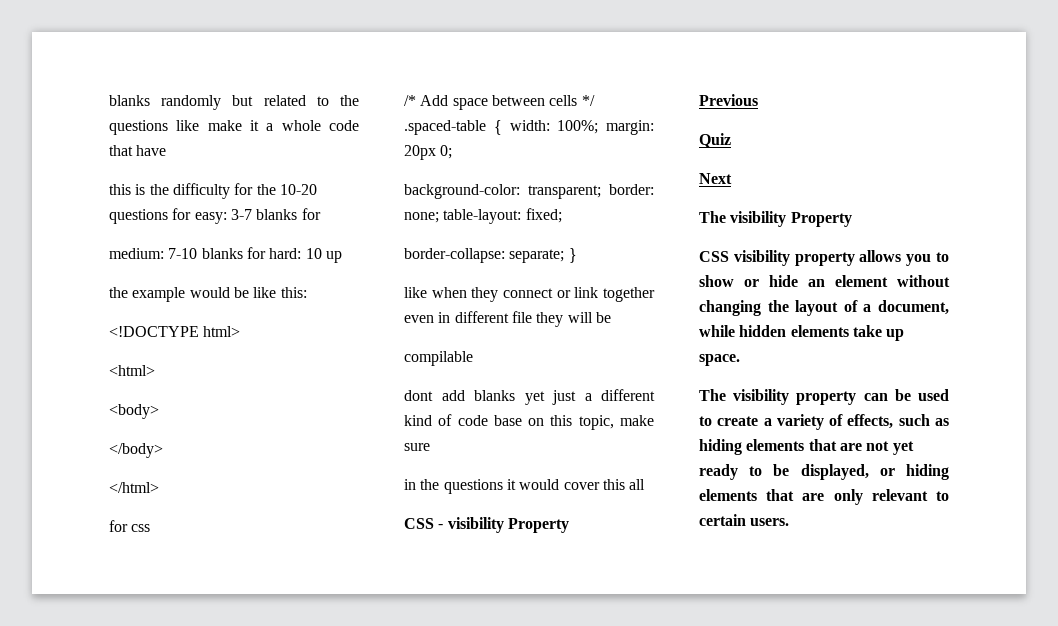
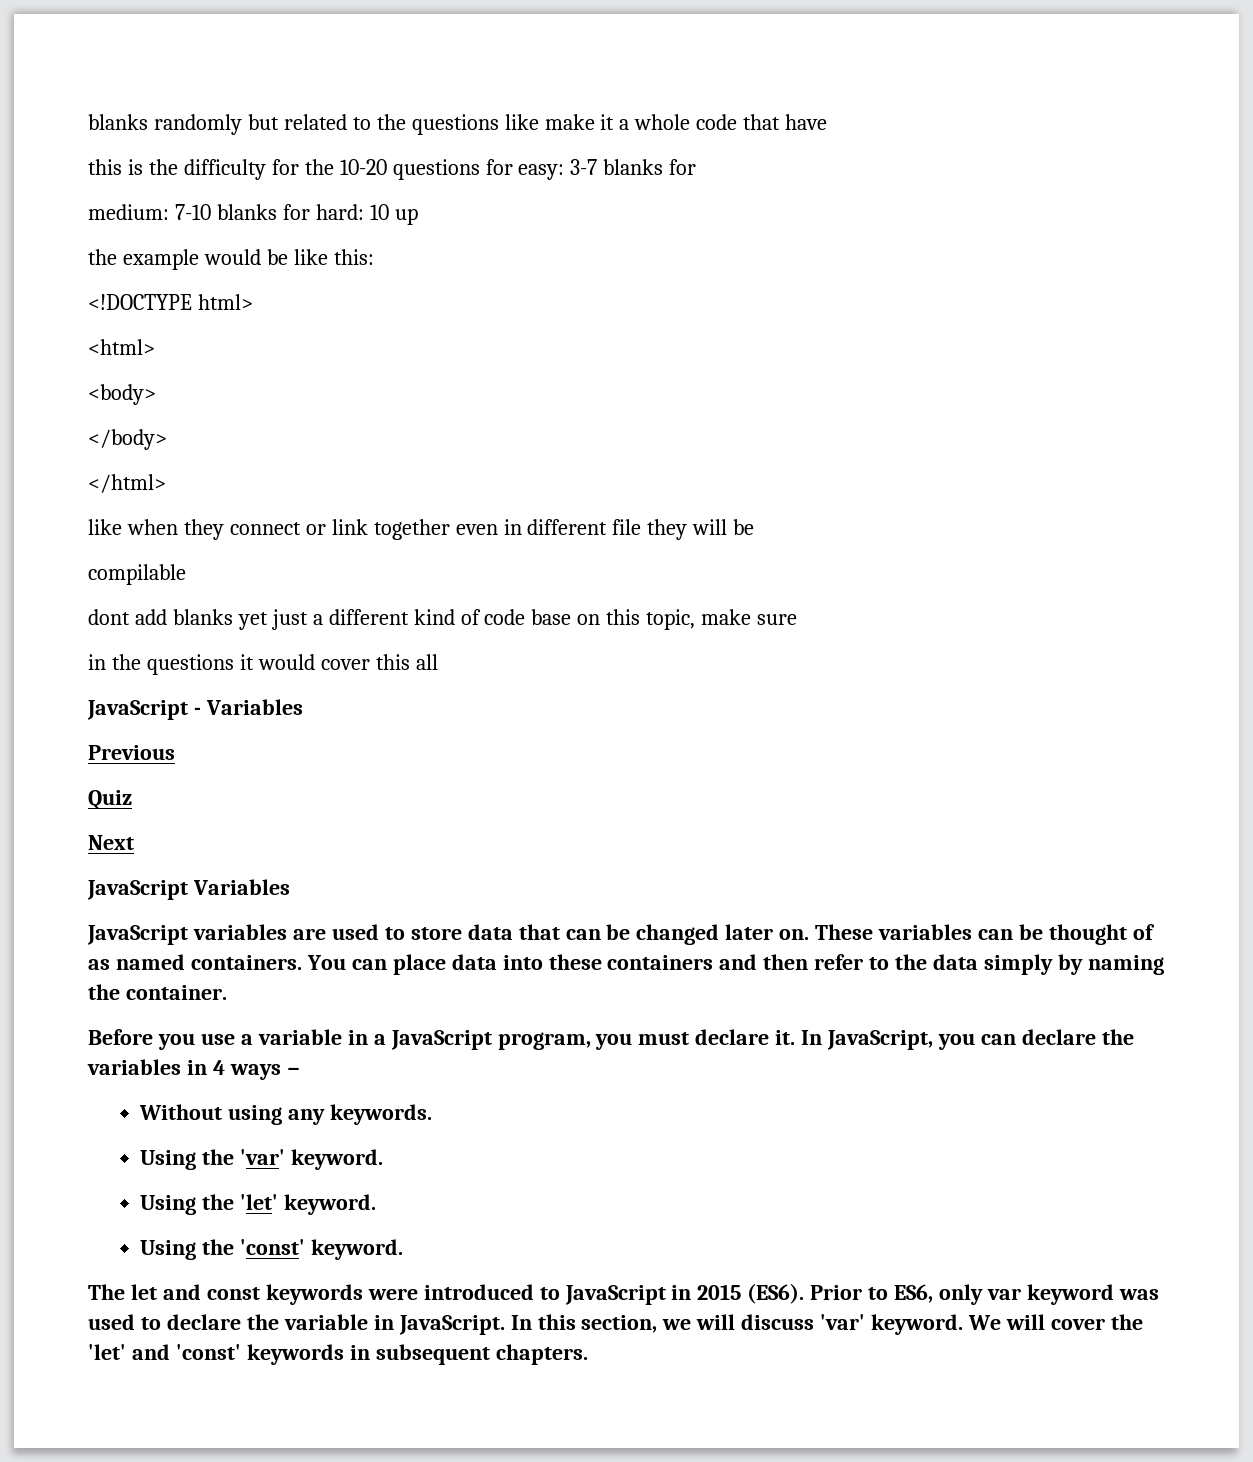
- for css
- /* Add space between cells */ .spaced-table { width: 100%; margin: 20px 0;
- background-color: transparent; border: none; table-layout: fixed;
- border-collapse: separate; }
- CSS - visibility Property
+ JavaScript - Variables
- The visibility Property
- CSS visibility property allows you to show or hide an element without changing the layout of a document, while hidden elements take up space.
- The visibility property can be used to create a variety of effects, such as hiding elements that are not yet ready to be displayed, or hiding elements that are only relevant to certain users.
+ JavaScript Variables
+ JavaScript variables are used to store data that can be changed later on. These variables can be thought of as named containers. You can place data into these containers and then refer to the data simply by naming the container.
+ Before you use a variable in a JavaScript program, you must declare it. In JavaScript, you can declare the variables in 4 ways −
+ Without using any keywords.
+ Using the 'var' keyword.
+ Using the 'let' keyword.
+ Using the 'const' keyword.
+ The let and const keywords were introduced to JavaScript in 2015 (ES6). Prior to ES6, only var keyword was used to declare the variable in JavaScript. In this section, we will discuss 'var' keyword. We will cover the 'let' and 'const' keywords in subsequent chapters.

